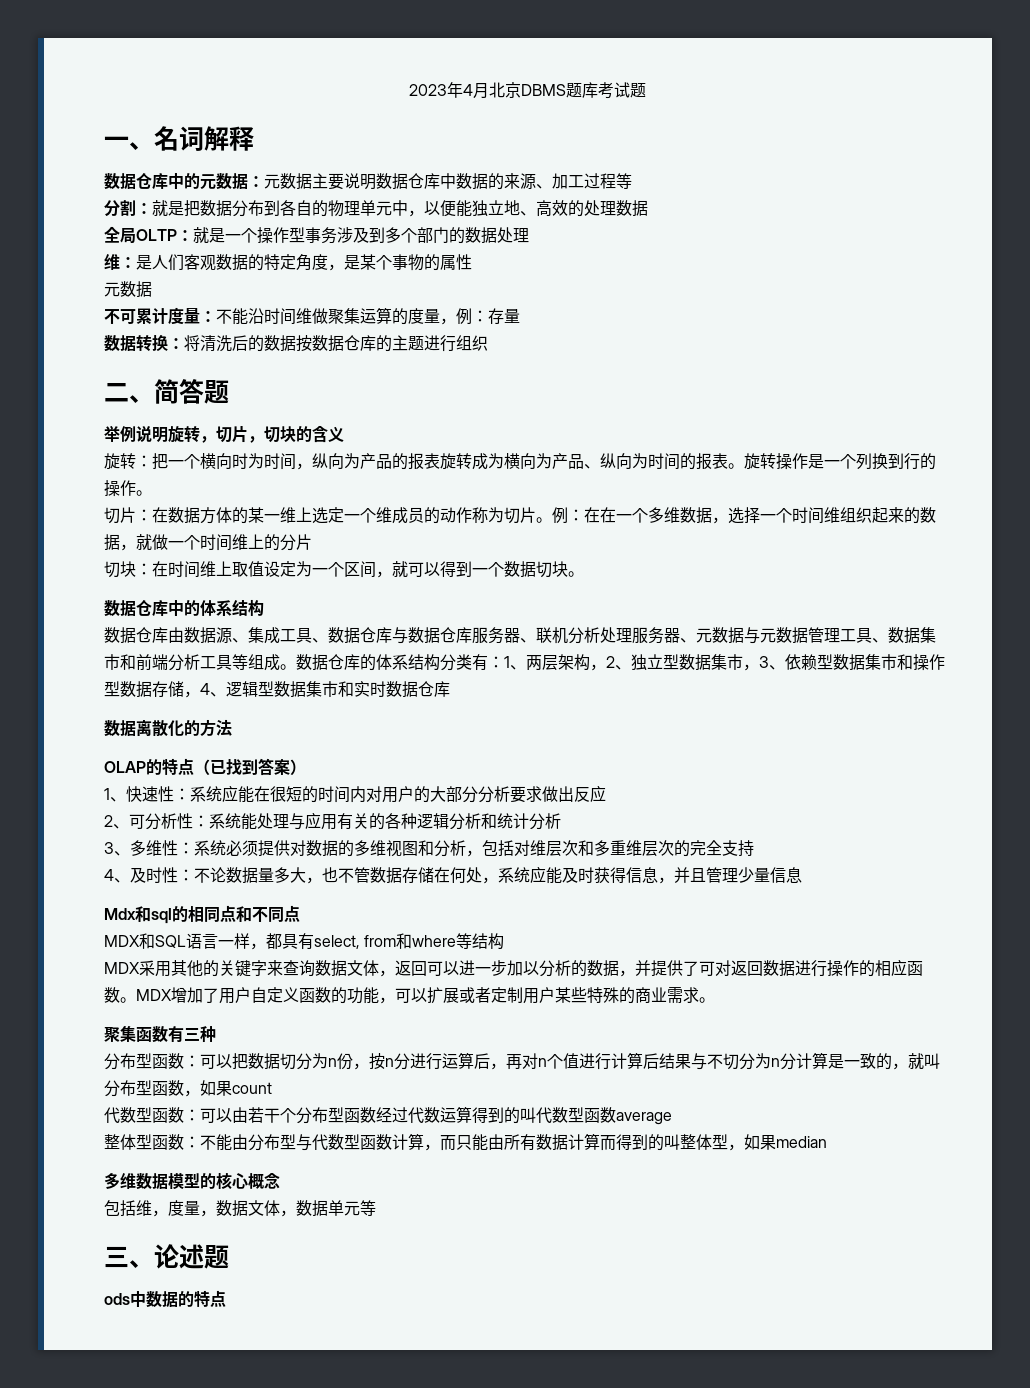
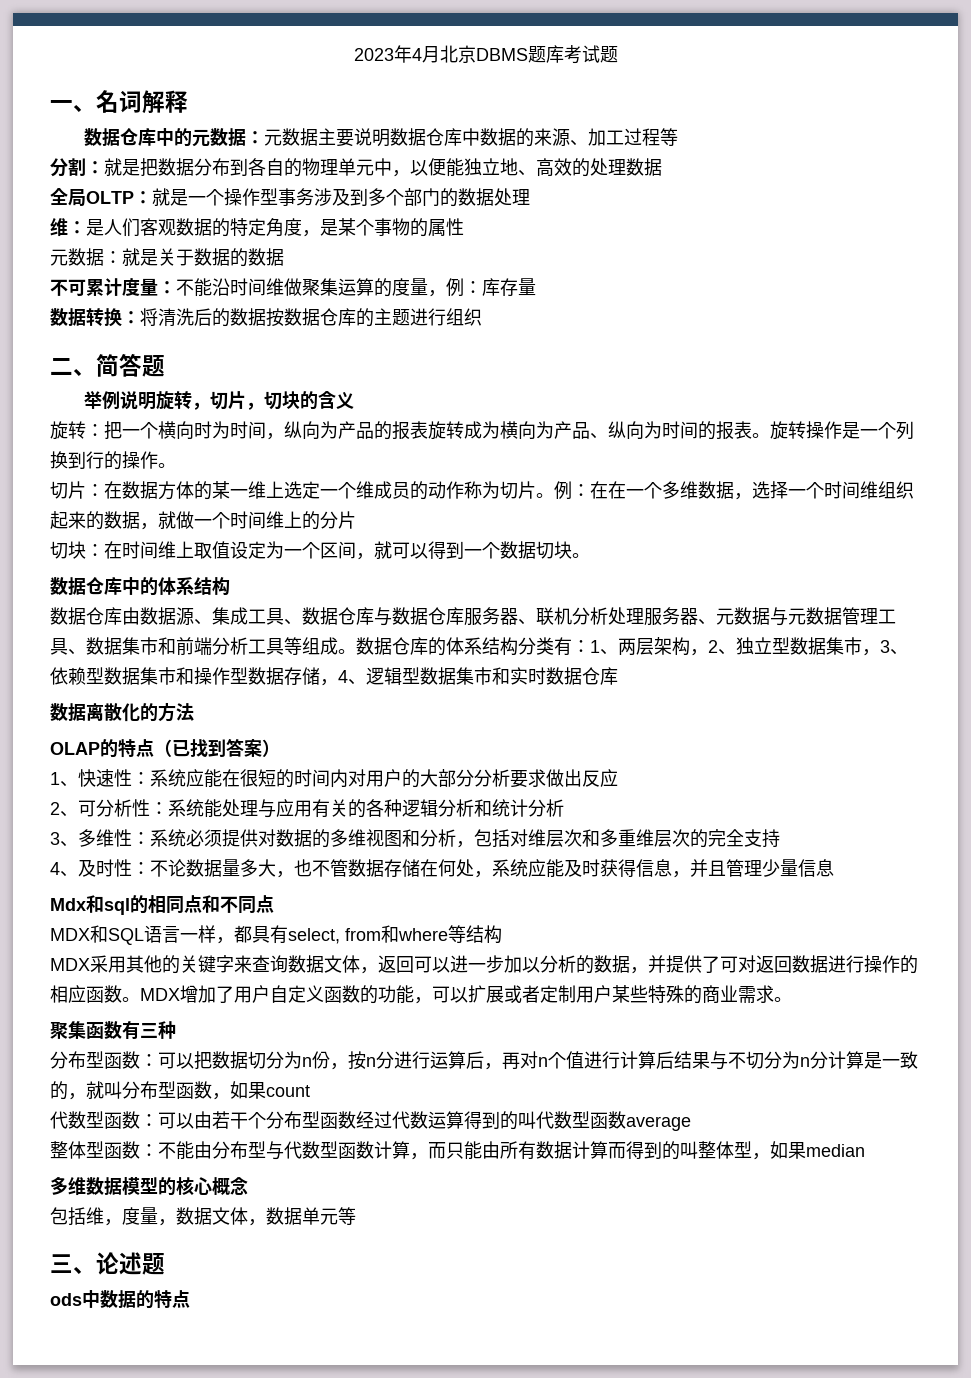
  维：是人们客观数据的特定角度，是某个事物的属性
- 元数据
+ 元数据：就是关于数据的数据
- 不可累计度量：不能沿时间维做聚集运算的度量，例：存量
+ 不可累计度量：不能沿时间维做聚集运算的度量，例：库存量

